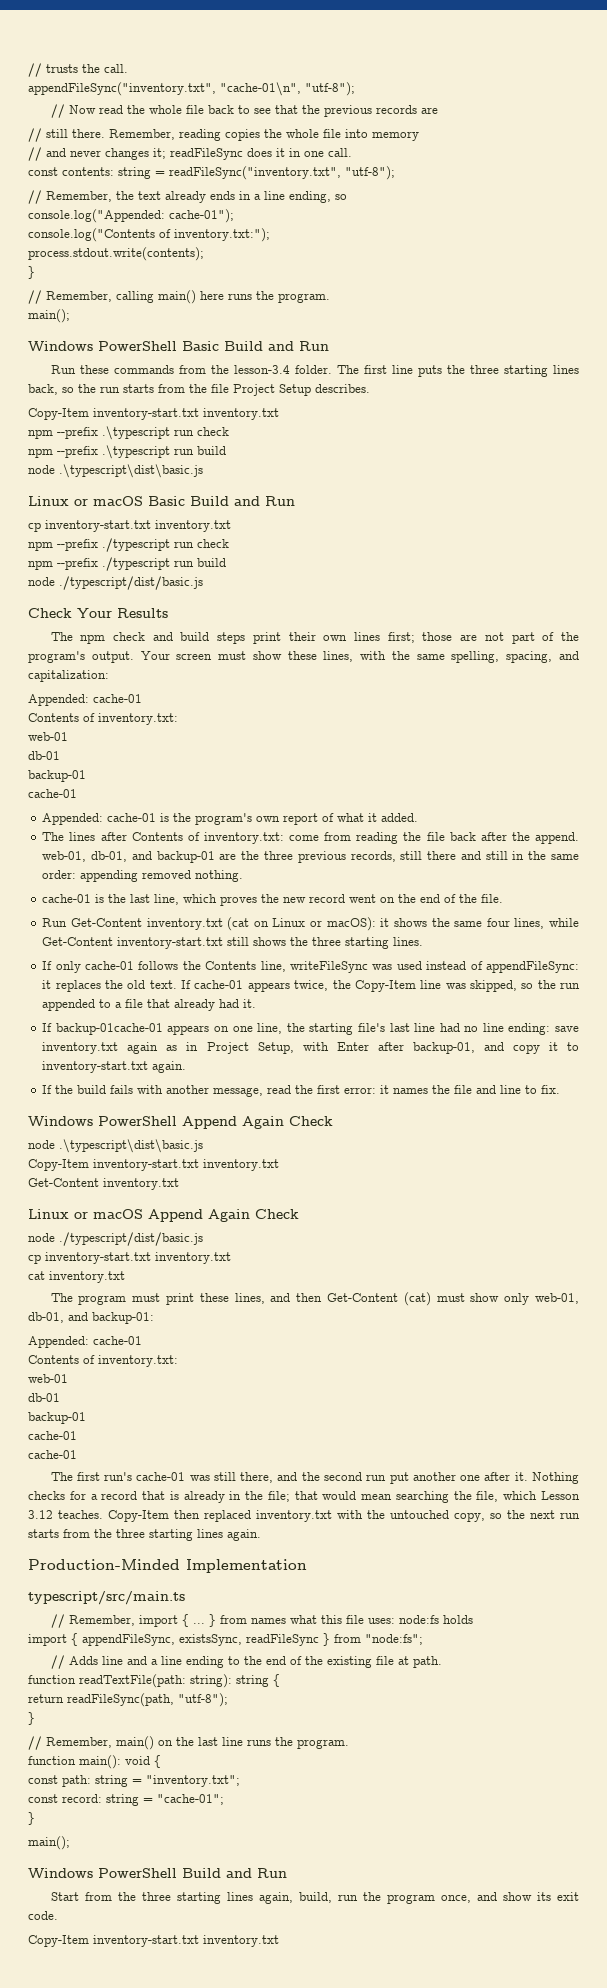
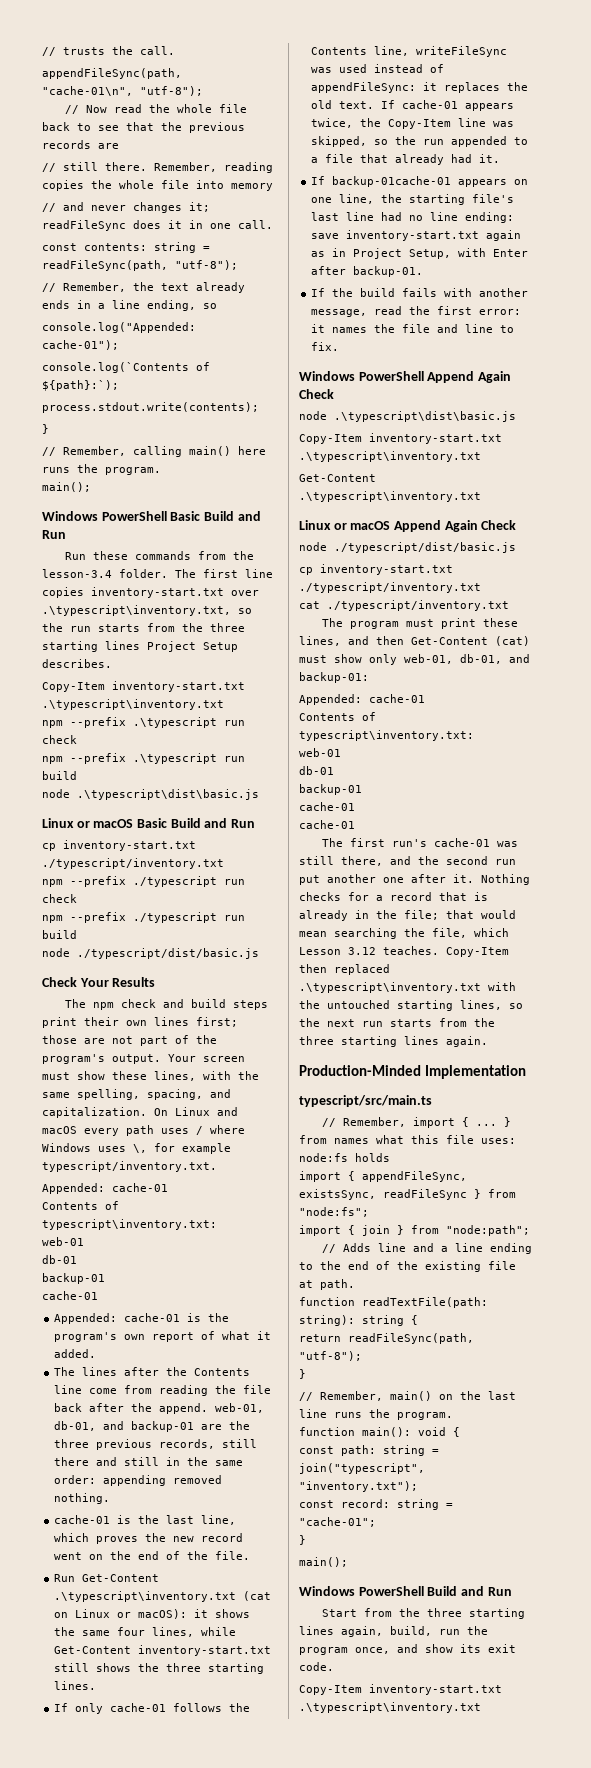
- appendFileSync("inventory.txt", "cache-01\n", "utf-8");
+ appendFileSync(path, "cache-01\n", "utf-8");
- const contents: string = readFileSync("inventory.txt", "utf-8");
+ const contents: string = readFileSync(path, "utf-8");
- console.log("Contents of inventory.txt:");
+ console.log(`Contents of ${path}:`);
- The first line puts the three starting lines back, so the run starts from the file Project Setup describes.
- Copy-Item inventory-start.txt inventory.txt
+ The first line copies inventory-start.txt over .\typescript\inventory.txt, so the run starts from the three starting lines Project Setup describes.
+ Copy-Item inventory-start.txt .\typescript\inventory.txt
  Linux or macOS Basic Build and Run
- cp inventory-start.txt inventory.txt
+ cp inventory-start.txt ./typescript/inventory.txt
- Your screen must show these lines, with the same spelling, spacing, and capitalization:
+ Your screen must show these lines, with the same spelling, spacing, and capitalization. On Linux and macOS every path uses / where Windows uses \, for example typescript/inventory.txt.
  Appended: cache-01
- Contents of inventory.txt:
+ Contents of typescript\inventory.txt:
- The lines after Contents of inventory.txt: come from reading the file back after the append. web-01, db-01, and backup-01 are the three previous records, still there and still in the same order: appending removed nothing.
+ The lines after the Contents line come from reading the file back after the append. web-01, db-01, and backup-01 are the three previous records, still there and still in the same order: appending removed nothing.
- Run Get-Content inventory.txt (cat on Linux or macOS): it shows the same four lines, while Get-Content inventory-start.txt still shows the three starting lines.
+ Run Get-Content .\typescript\inventory.txt (cat on Linux or macOS): it shows the same four lines, while Get-Content inventory-start.txt still shows the three starting lines.
- If backup-01cache-01 appears on one line, the starting file's last line had no line ending: save inventory.txt again as in Project Setup, with Enter after backup-01, and copy it to inventory-start.txt again.
+ If backup-01cache-01 appears on one line, the starting file's last line had no line ending: save inventory-start.txt again as in Project Setup, with Enter after backup-01.
  Windows PowerShell Append Again Check
  node .\typescript\dist\basic.js
- Copy-Item inventory-start.txt inventory.txt
- Get-Content inventory.txt
+ Copy-Item inventory-start.txt .\typescript\inventory.txt
+ Get-Content .\typescript\inventory.txt
  Linux or macOS Append Again Check
  node ./typescript/dist/basic.js
- cp inventory-start.txt inventory.txt
+ cp inventory-start.txt ./typescript/inventory.txt
- cat inventory.txt
+ cat ./typescript/inventory.txt
  The program must print these lines, and then Get-Content (cat) must show only web-01, db-01, and backup-01:
  Appended: cache-01
- Contents of inventory.txt:
+ Contents of typescript\inventory.txt:
- Copy-Item then replaced inventory.txt with the untouched copy, so the next run starts from the three starting lines again.
+ Copy-Item then replaced .\typescript\inventory.txt with the untouched starting lines, so the next run starts from the three starting lines again.
+ import { join } from "node:path";
- const path: string = "inventory.txt";
+ const path: string = join("typescript", "inventory.txt");
  Start from the three starting lines again, build, run the program once, and show its exit code.
- Copy-Item inventory-start.txt inventory.txt
+ Copy-Item inventory-start.txt .\typescript\inventory.txt

